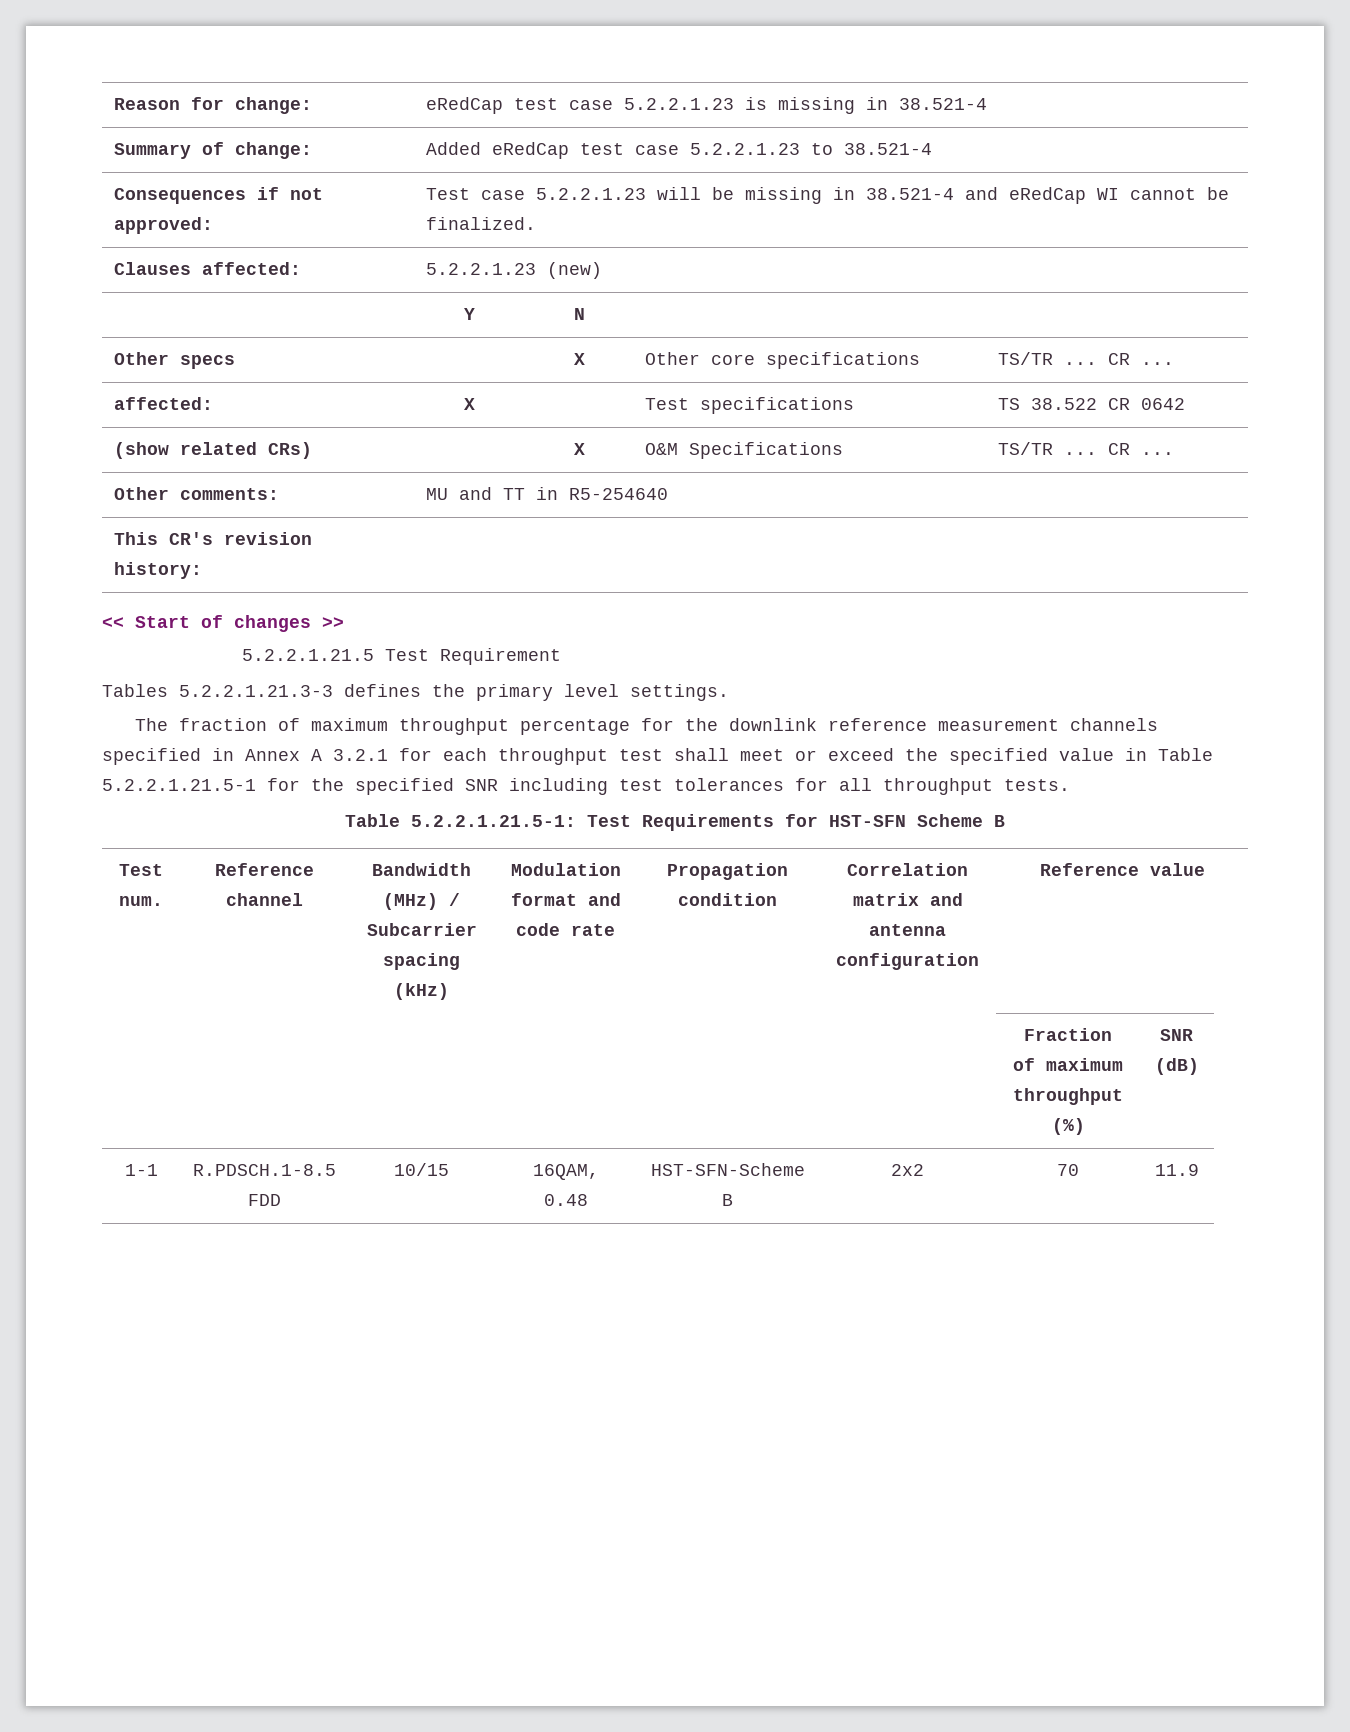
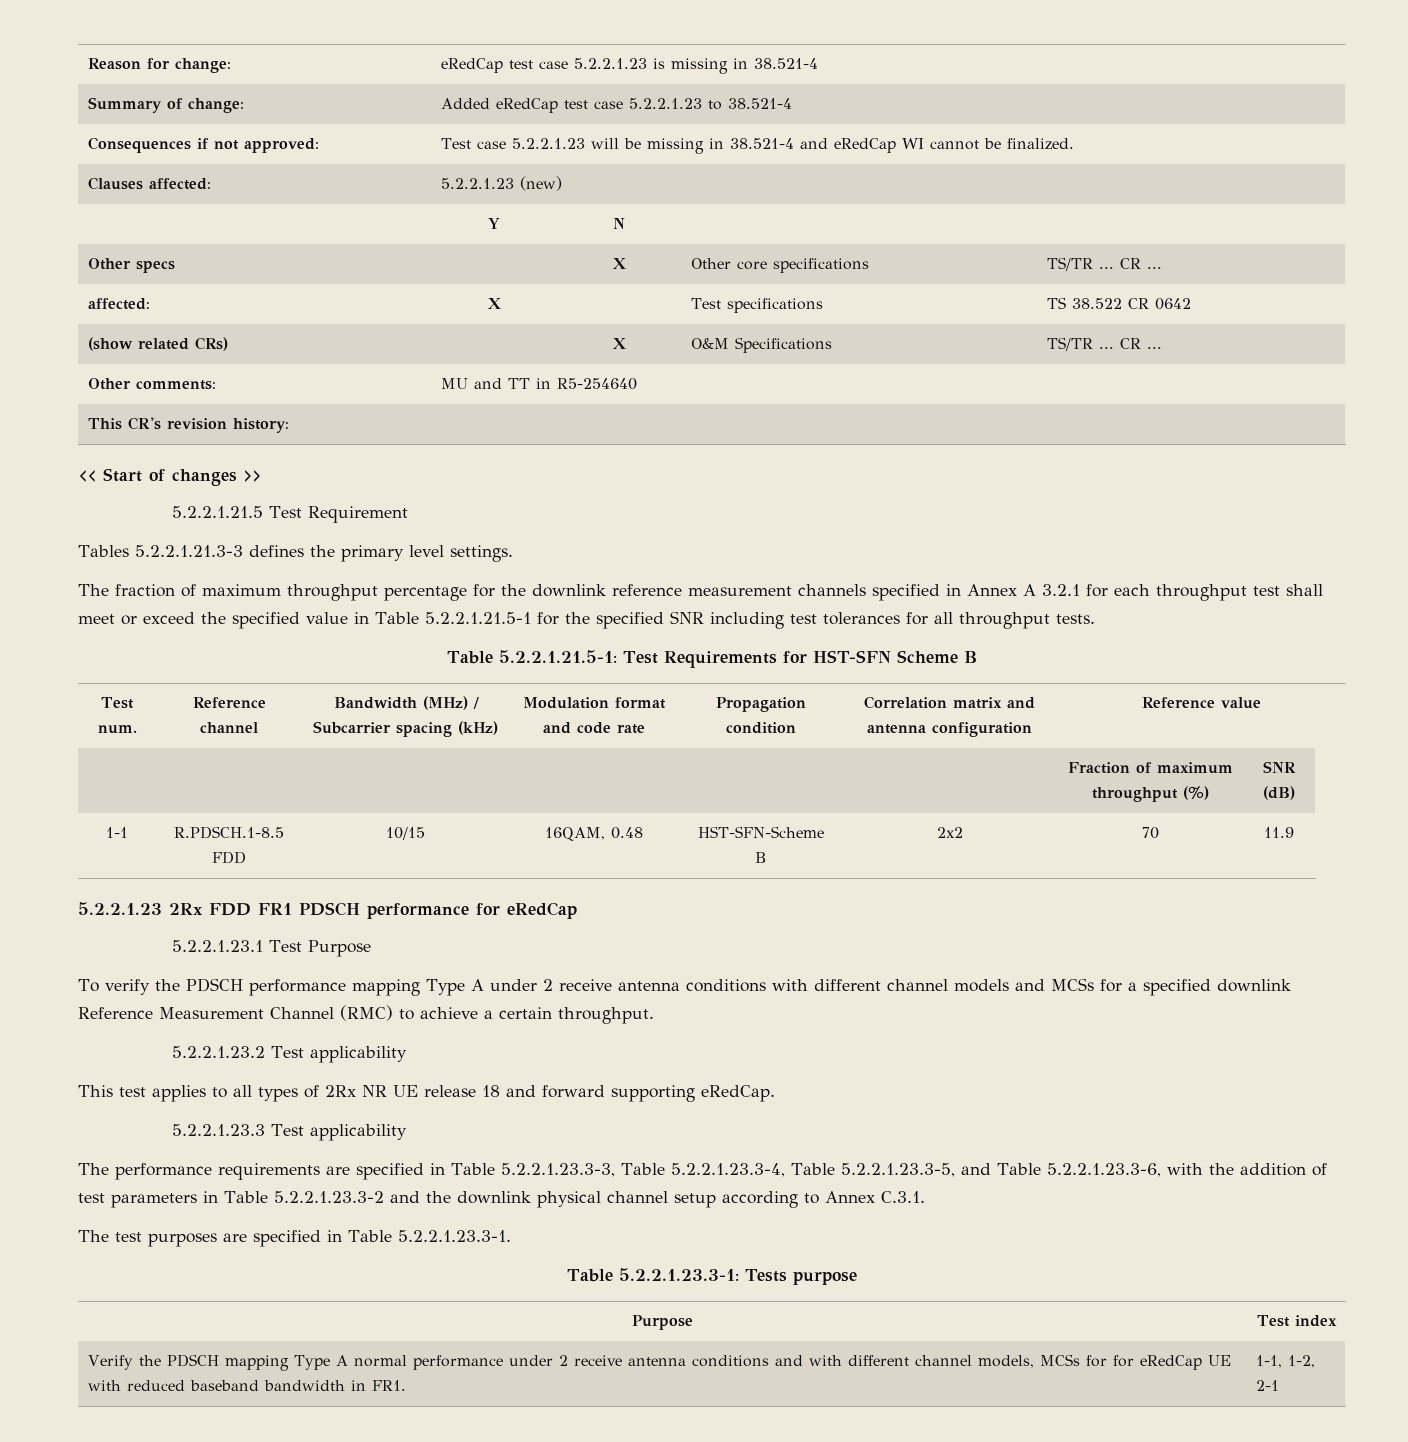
+ 5.2.2.1.23 2Rx FDD FR1 PDSCH performance for eRedCap
+ 5.2.2.1.23.1 Test Purpose
+ To verify the PDSCH performance mapping Type A under 2 receive antenna conditions with different channel models and MCSs for a specified downlink Reference Measurement Channel (RMC) to achieve a certain throughput.
+ 5.2.2.1.23.2 Test applicability
+ This test applies to all types of 2Rx NR UE release 18 and forward supporting eRedCap.
+ 5.2.2.1.23.3 Test applicability
+ The performance requirements are specified in Table 5.2.2.1.23.3-3, Table 5.2.2.1.23.3-4, Table 5.2.2.1.23.3-5, and Table 5.2.2.1.23.3-6, with the addition of test parameters in Table 5.2.2.1.23.3-2 and the downlink physical channel setup according to Annex C.3.1.
+ The test purposes are specified in Table 5.2.2.1.23.3-1.
+ Table 5.2.2.1.23.3-1: Tests purpose
+ Purpose | Test index
+ Verify the PDSCH mapping Type A normal performance under 2 receive antenna conditions and with different channel models, MCSs for for eRedCap UE with reduced baseband bandwidth in FR1. | 1-1, 1-2, 2-1

